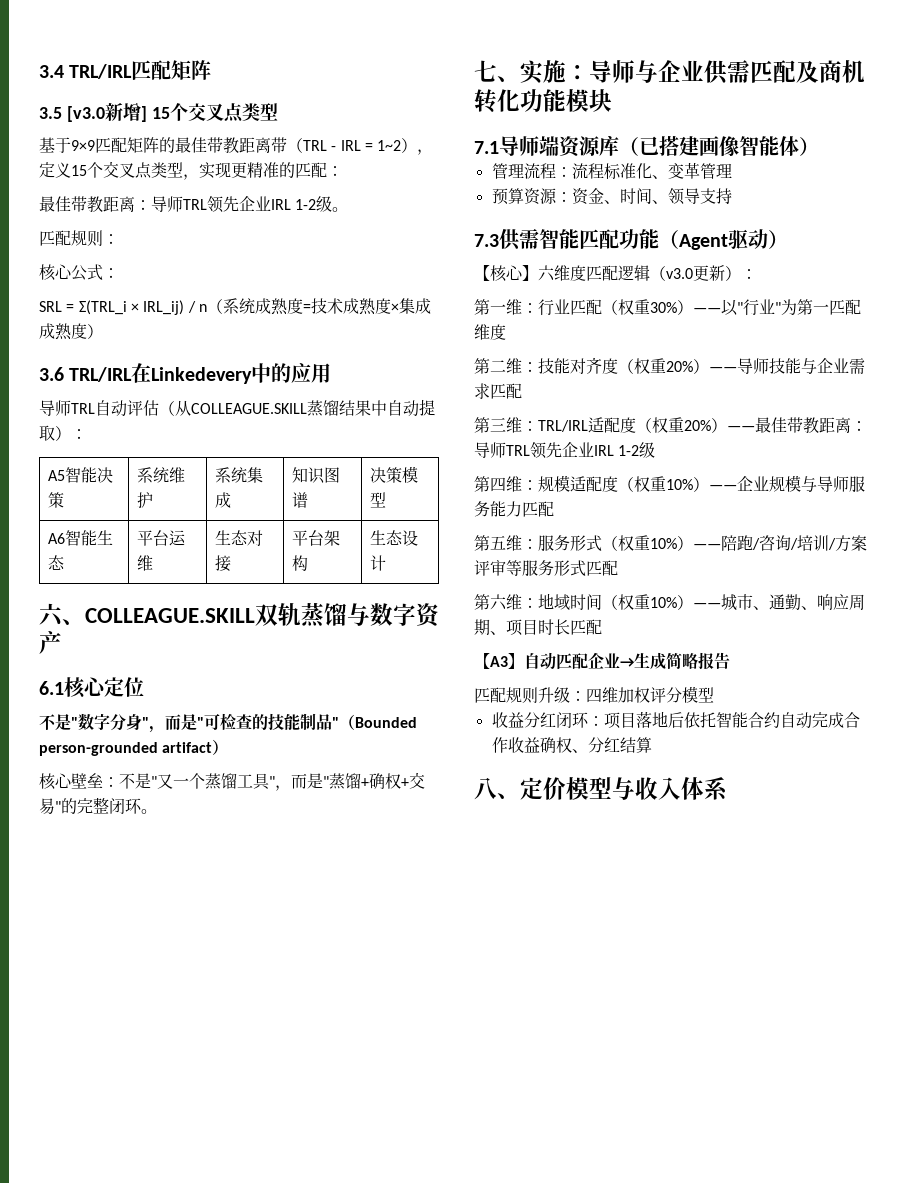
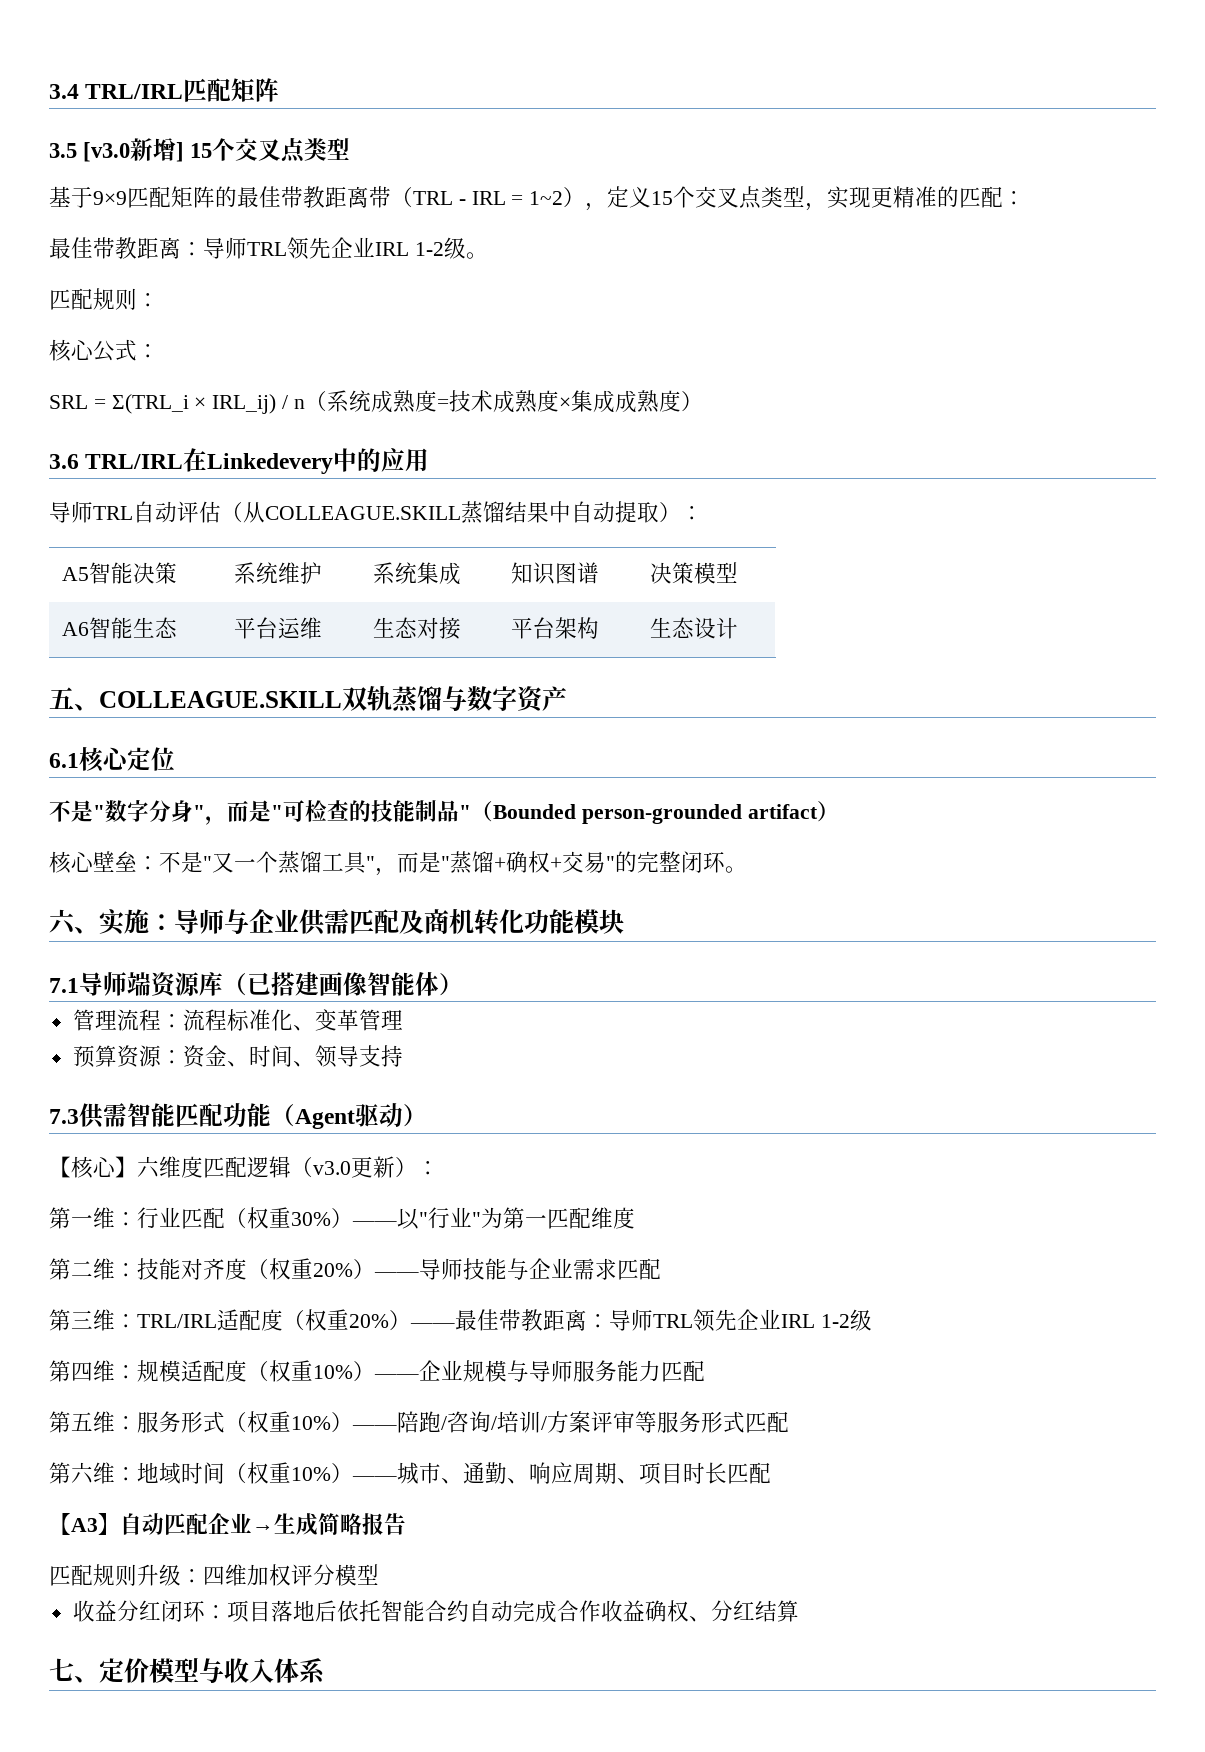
- 六、COLLEAGUE.SKILL双轨蒸馏与数字资产
+ 五、COLLEAGUE.SKILL双轨蒸馏与数字资产
- 七、实施：导师与企业供需匹配及商机转化功能模块
+ 六、实施：导师与企业供需匹配及商机转化功能模块
- 八、定价模型与收入体系
+ 七、定价模型与收入体系

